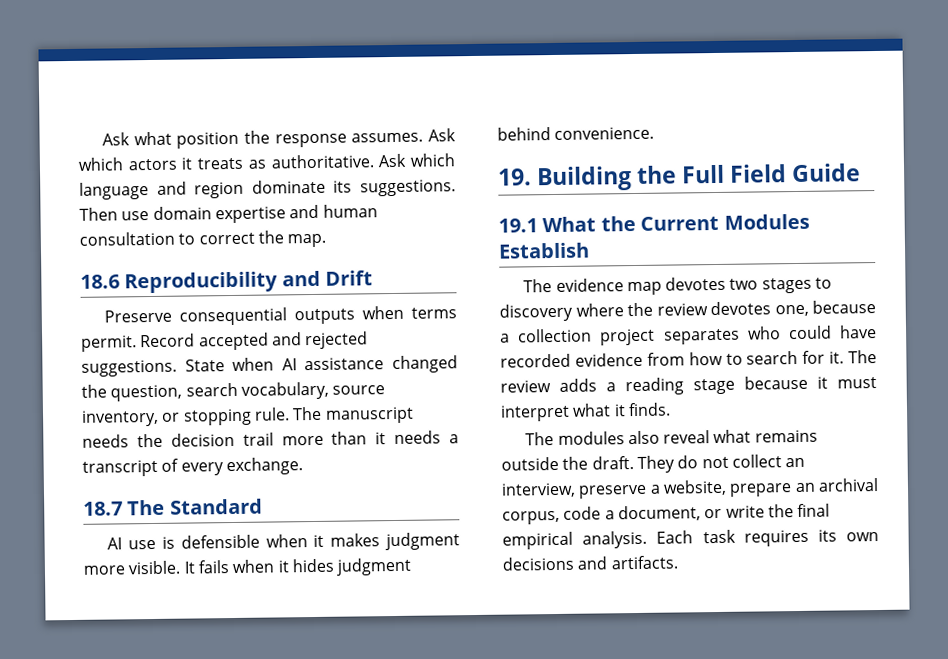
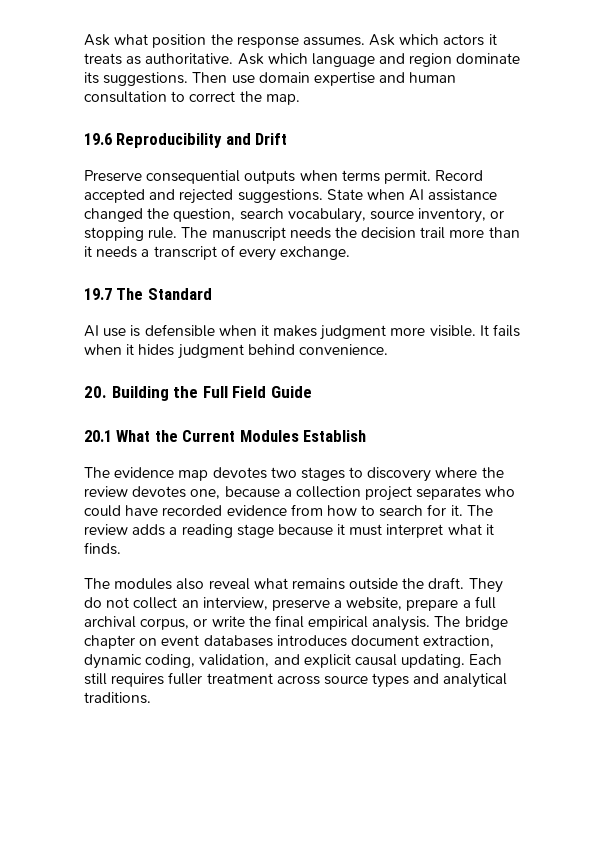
- 18.6 Reproducibility and Drift
+ 19.6 Reproducibility and Drift
- 18.7 The Standard
+ 19.7 The Standard
- 19. Building the Full Field Guide
+ 20. Building the Full Field Guide
- 19.1 What the Current Modules Establish
+ 20.1 What the Current Modules Establish
- They do not collect an interview, preserve a website, prepare an archival corpus, code a document, or write the final empirical analysis.
+ They do not collect an interview, preserve a website, prepare a full archival corpus, or write the final empirical analysis.
- Each task requires its own decisions and artifacts.
+ The bridge chapter on event databases introduces document extraction, dynamic coding, validation, and explicit causal updating. Each still requires fuller treatment across source types and analytical traditions.

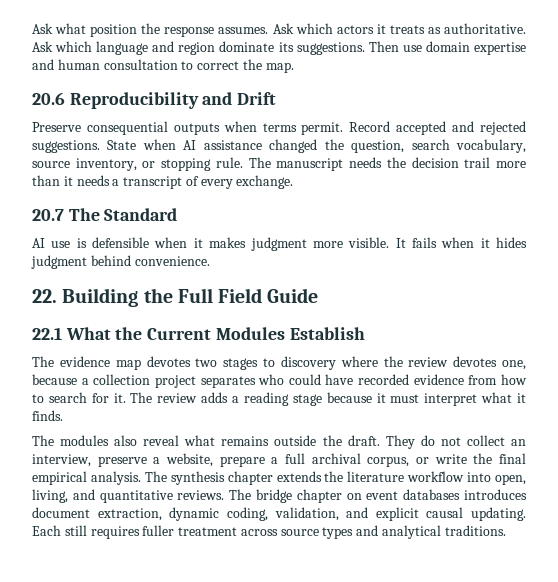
- 19.6 Reproducibility and Drift
+ 20.6 Reproducibility and Drift
- 19.7 The Standard
+ 20.7 The Standard
- 20. Building the Full Field Guide
+ 22. Building the Full Field Guide
- 20.1 What the Current Modules Establish
+ 22.1 What the Current Modules Establish
- The bridge chapter on event databases introduces document extraction, dynamic coding, validation, and explicit causal updating.
+ The synthesis chapter extends the literature workflow into open, living, and quantitative reviews. The bridge chapter on event databases introduces document extraction, dynamic coding, validation, and explicit causal updating.

